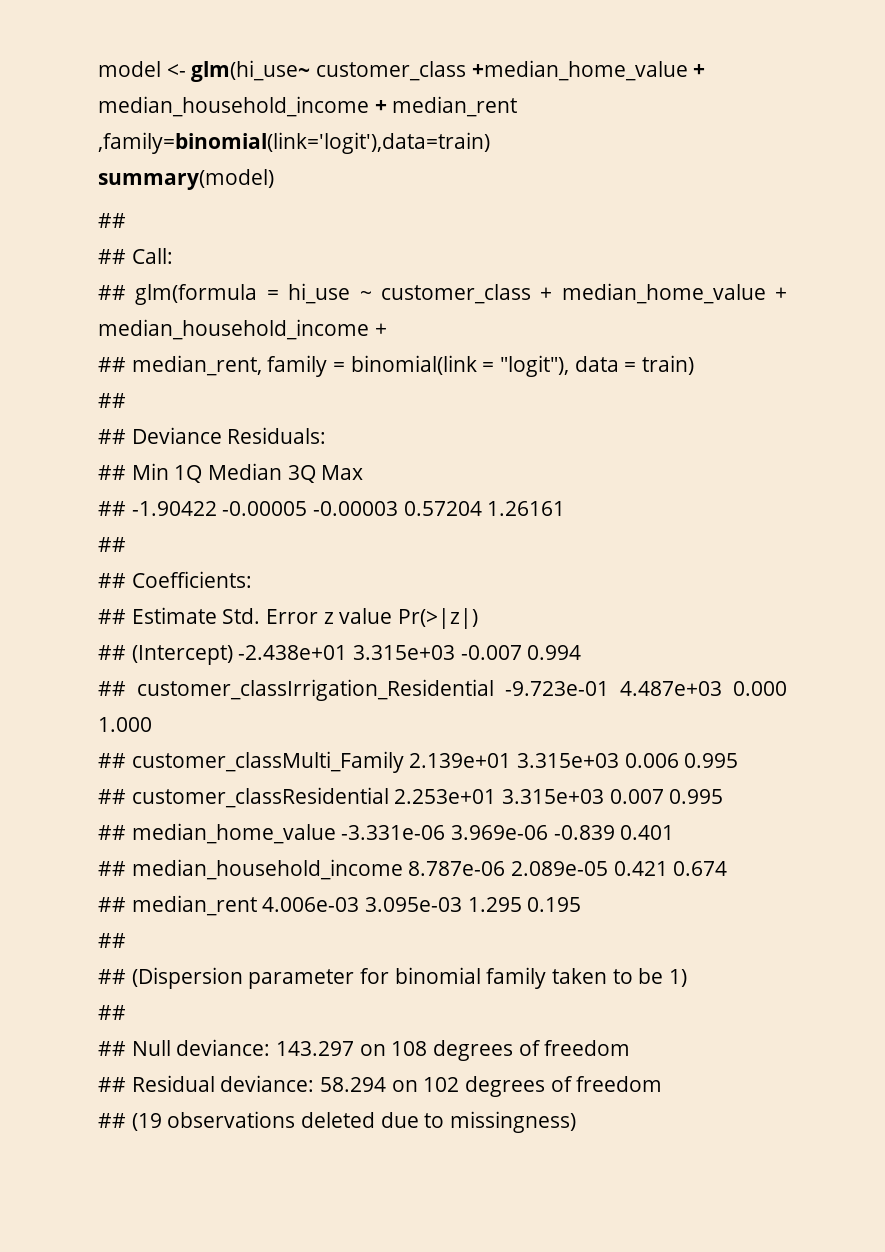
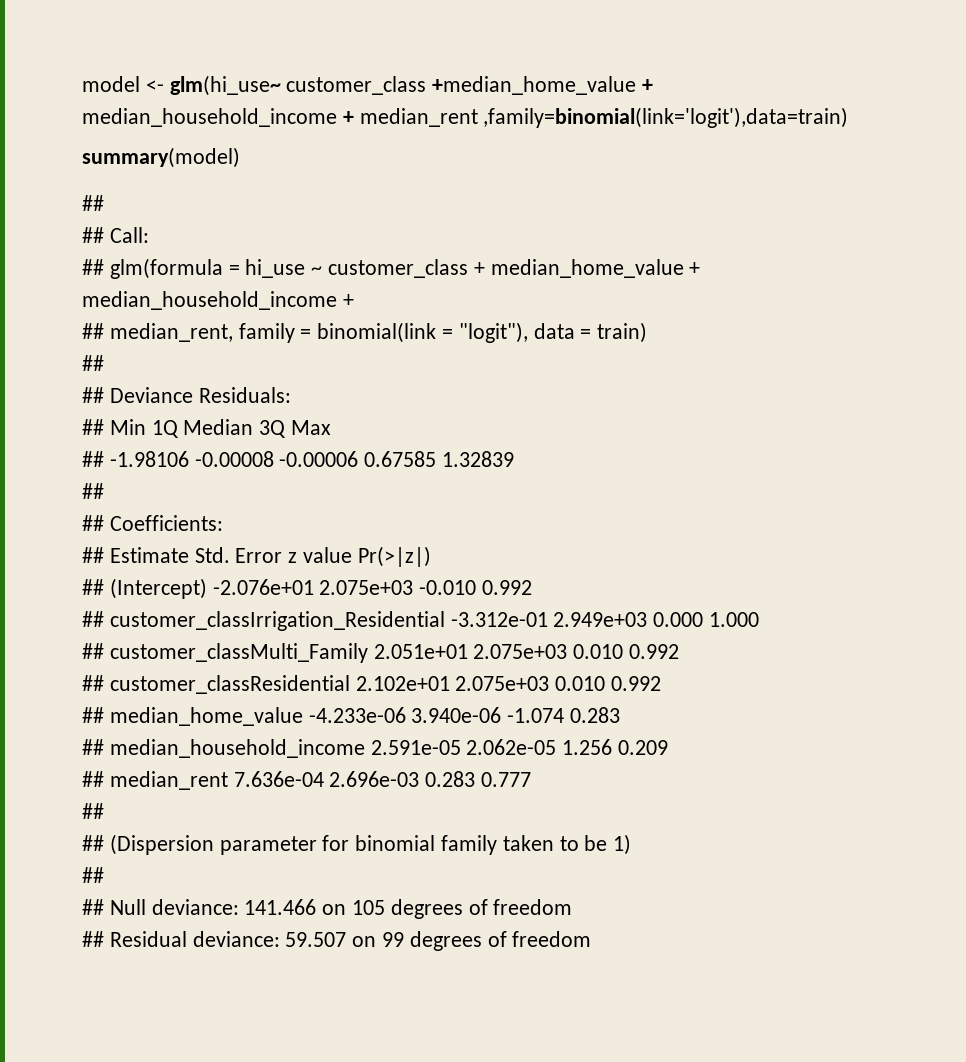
- ## -1.90422 -0.00005 -0.00003 0.57204 1.26161
+ ## -1.98106 -0.00008 -0.00006 0.67585 1.32839
- ## (Intercept) -2.438e+01 3.315e+03 -0.007 0.994
+ ## (Intercept) -2.076e+01 2.075e+03 -0.010 0.992
- ## customer_classIrrigation_Residential -9.723e-01 4.487e+03 0.000 1.000
+ ## customer_classIrrigation_Residential -3.312e-01 2.949e+03 0.000 1.000
- ## customer_classMulti_Family 2.139e+01 3.315e+03 0.006 0.995
- ## customer_classResidential 2.253e+01 3.315e+03 0.007 0.995
- ## median_home_value -3.331e-06 3.969e-06 -0.839 0.401
- ## median_household_income 8.787e-06 2.089e-05 0.421 0.674
- ## median_rent 4.006e-03 3.095e-03 1.295 0.195
+ ## customer_classMulti_Family 2.051e+01 2.075e+03 0.010 0.992
+ ## customer_classResidential 2.102e+01 2.075e+03 0.010 0.992
+ ## median_home_value -4.233e-06 3.940e-06 -1.074 0.283
+ ## median_household_income 2.591e-05 2.062e-05 1.256 0.209
+ ## median_rent 7.636e-04 2.696e-03 0.283 0.777
- ## Null deviance: 143.297 on 108 degrees of freedom
+ ## Null deviance: 141.466 on 105 degrees of freedom
- ## Residual deviance: 58.294 on 102 degrees of freedom
- ## (19 observations deleted due to missingness)
+ ## Residual deviance: 59.507 on 99 degrees of freedom

